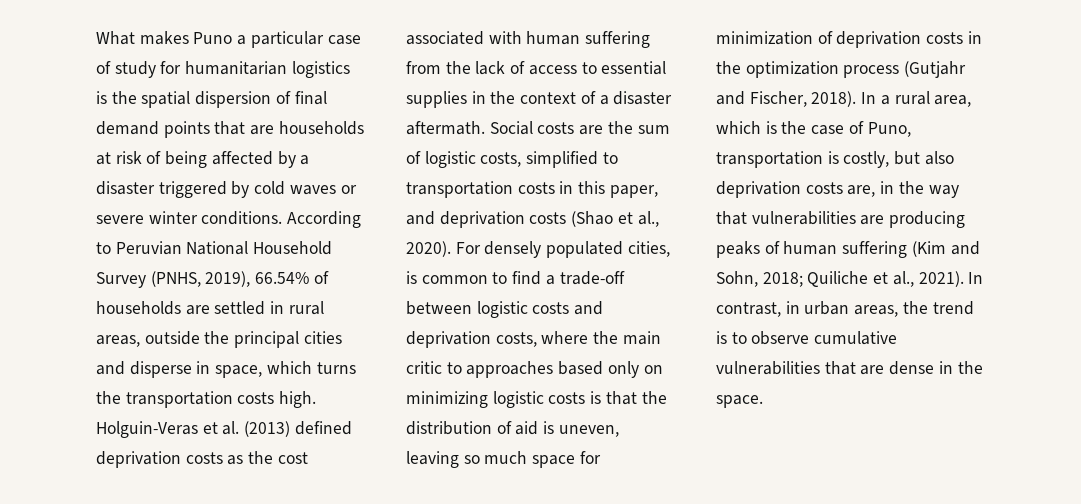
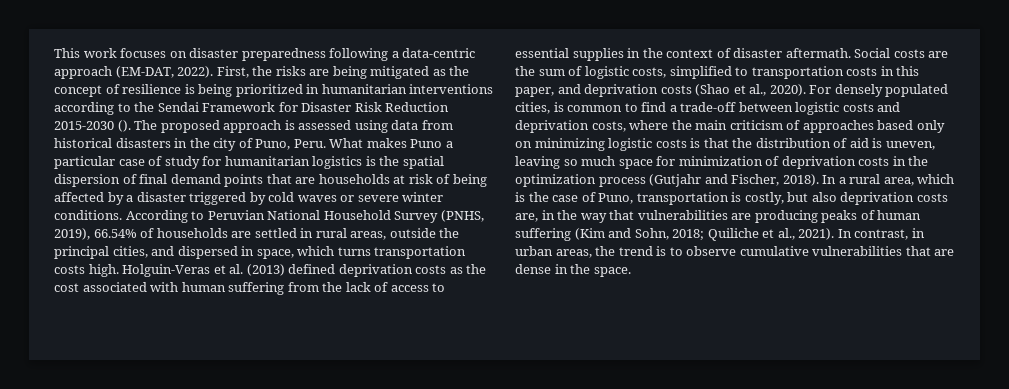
+ This work focuses on disaster preparedness following a data-centric approach (EM-DAT, 2022). First, the risks are being mitigated as the concept of resilience is being prioritized in humanitarian interventions according to the Sendai Framework for Disaster Risk Reduction 2015-2030 (). The proposed approach is assessed using data from historical disasters in the city of Puno, Peru.
- According to Peruvian National Household Survey (PNHS, 2019), 66.54% of households are settled in rural areas, outside the principal cities and disperse in space, which turns the transportation costs high.
+ According to Peruvian National Household Survey (PNHS, 2019), 66.54% of households are settled in rural areas, outside the principal cities, and dispersed in space, which turns transportation costs high.
- Holguin-Veras et al. (2013) defined deprivation costs as the cost associated with human suffering from the lack of access to essential supplies in the context of a disaster aftermath.
+ Holguin-Veras et al. (2013) defined deprivation costs as the cost associated with human suffering from the lack of access to essential supplies in the context of disaster aftermath.
- For densely populated cities, is common to find a trade-off between logistic costs and deprivation costs, where the main critic to approaches based only on minimizing logistic costs is that the distribution of aid is uneven, leaving so much space for minimization of deprivation costs in the optimization process (Gutjahr and Fischer, 2018).
+ For densely populated cities, is common to find a trade-off between logistic costs and deprivation costs, where the main criticism of approaches based only on minimizing logistic costs is that the distribution of aid is uneven, leaving so much space for minimization of deprivation costs in the optimization process (Gutjahr and Fischer, 2018).

